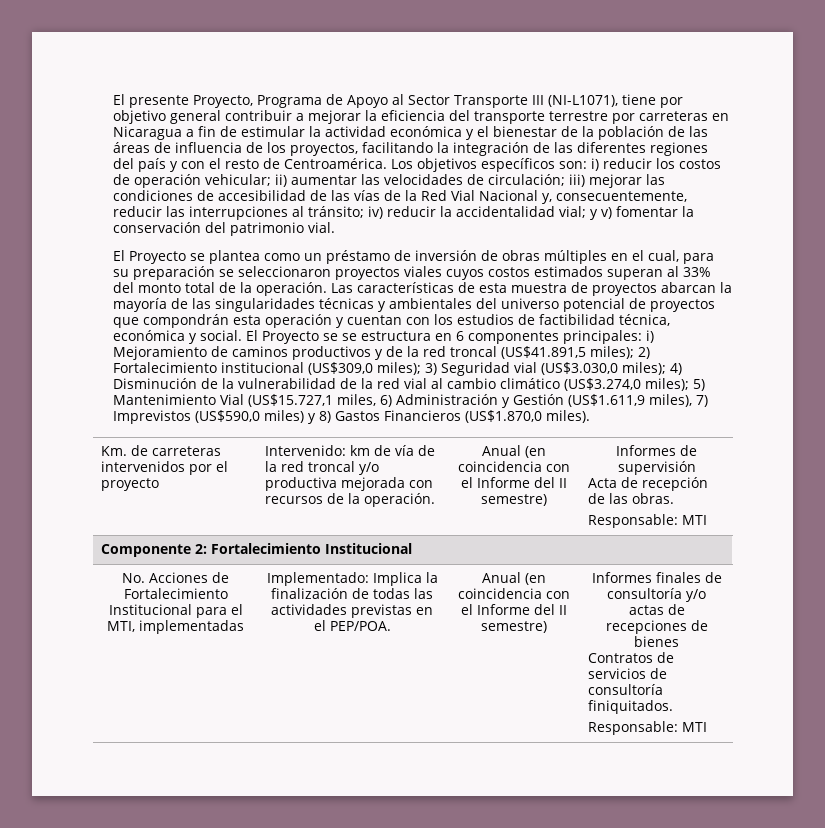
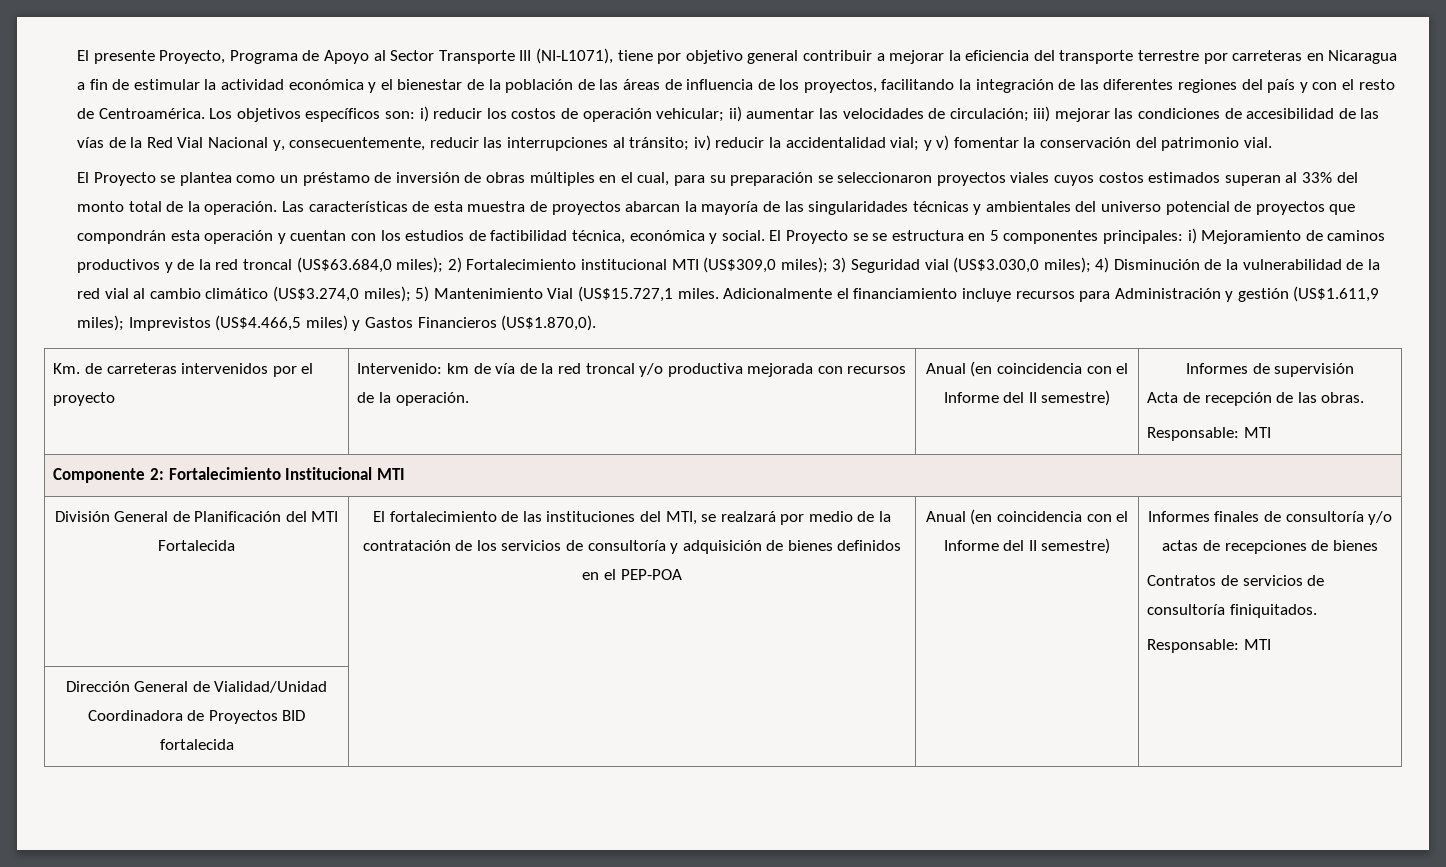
- El Proyecto se se estructura en 6 componentes principales: i) Mejoramiento de caminos productivos y de la red troncal (US$41.891,5 miles); 2) Fortalecimiento institucional (US$309,0 miles); 3) Seguridad vial (US$3.030,0 miles); 4) Disminución de la vulnerabilidad de la red vial al cambio climático (US$3.274,0 miles); 5) Mantenimiento Vial (US$15.727,1 miles, 6) Administración y Gestión (US$1.611,9 miles), 7) Imprevistos (US$590,0 miles) y 8) Gastos Financieros (US$1.870,0 miles).
+ El Proyecto se se estructura en 5 componentes principales: i) Mejoramiento de caminos productivos y de la red troncal (US$63.684,0 miles); 2) Fortalecimiento institucional MTI (US$309,0 miles); 3) Seguridad vial (US$3.030,0 miles); 4) Disminución de la vulnerabilidad de la red vial al cambio climático (US$3.274,0 miles); 5) Mantenimiento Vial (US$15.727,1 miles. Adicionalmente el financiamiento incluye recursos para Administración y gestión (US$1.611,9 miles); Imprevistos (US$4.466,5 miles) y Gastos Financieros (US$1.870,0).
- Componente 2: Fortalecimiento Institucional
- No. Acciones de Fortalecimiento Institucional para el MTI, implementadas | Implementado: Implica la finalización de todas las actividades previstas en el PEP/POA.
+ Componente 2: Fortalecimiento Institucional MTI
+ División General de Planificación del MTI Fortalecida | El fortalecimiento de las instituciones del MTI, se realzará por medio de la contratación de los servicios de consultoría y adquisición de bienes definidos en el PEP-POA
+ Dirección General de Vialidad/Unidad Coordinadora de Proyectos BID fortalecida | | |

